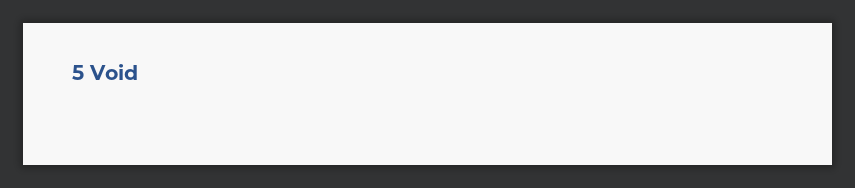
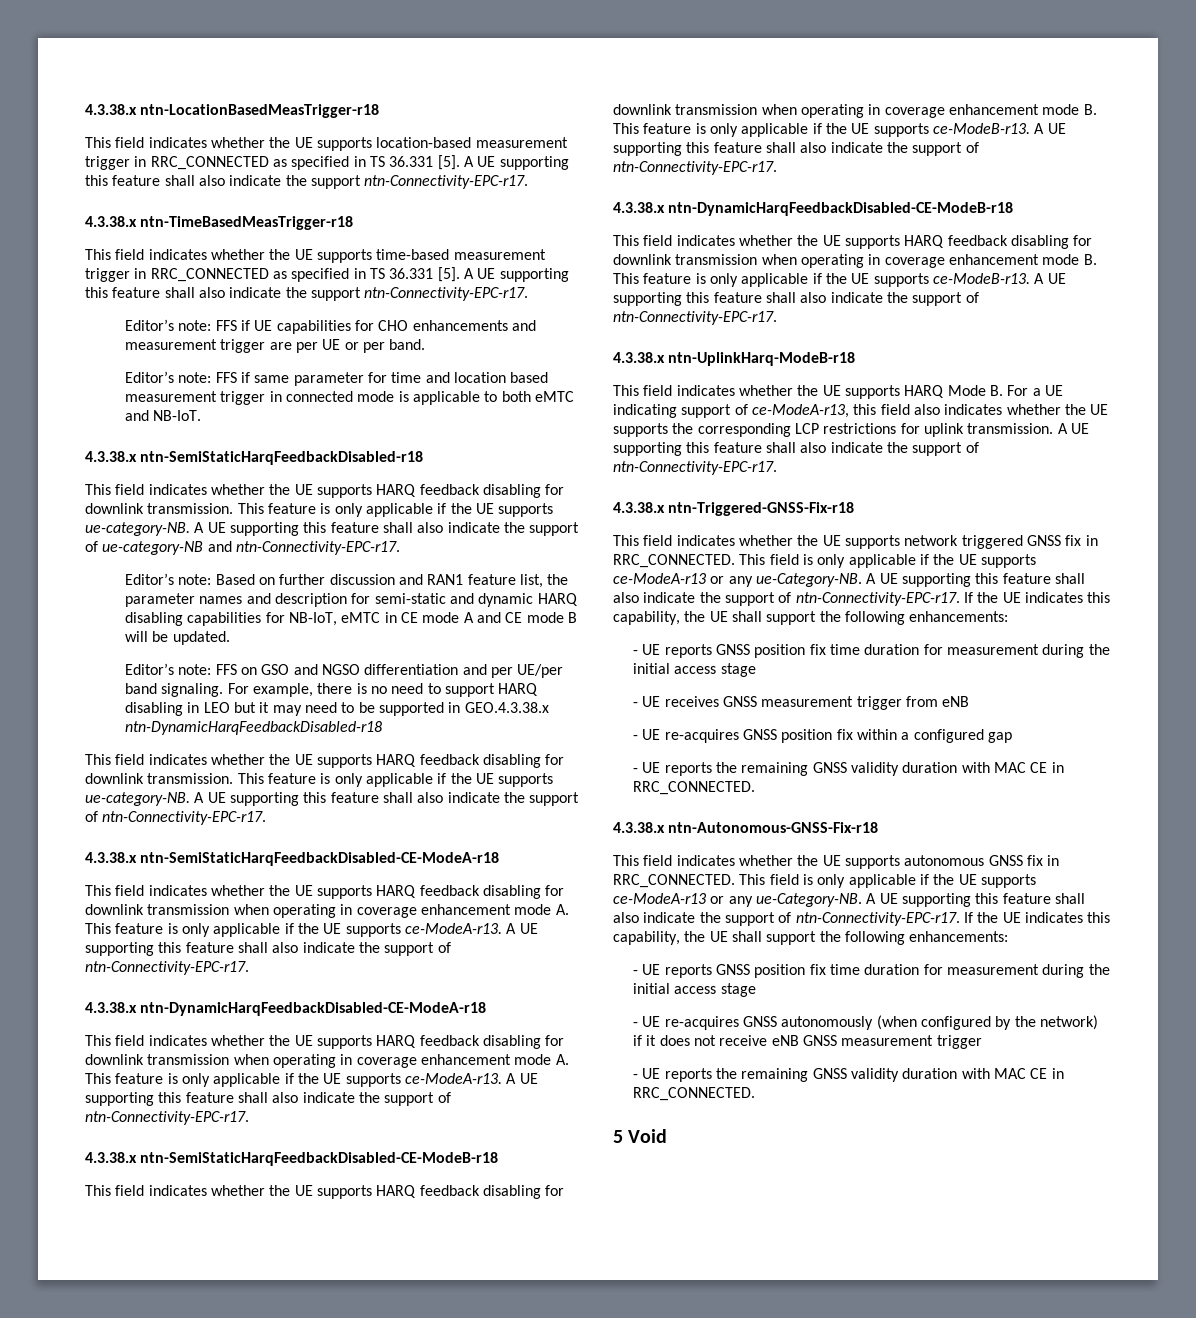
+ 4.3.38.x ntn-LocationBasedMeasTrigger-r18
+ This field indicates whether the UE supports location-based measurement trigger in RRC_CONNECTED as specified in TS 36.331 [5]. A UE supporting this feature shall also indicate the support ntn-Connectivity-EPC-r17.
+ 4.3.38.x ntn-TimeBasedMeasTrigger-r18
+ This field indicates whether the UE supports time-based measurement trigger in RRC_CONNECTED as specified in TS 36.331 [5]. A UE supporting this feature shall also indicate the support ntn-Connectivity-EPC-r17.
+ Editor’s note: FFS if UE capabilities for CHO enhancements and measurement trigger are per UE or per band.
+ Editor’s note: FFS if same parameter for time and location based measurement trigger in connected mode is applicable to both eMTC and NB-IoT.
+ 4.3.38.x ntn-SemiStaticHarqFeedbackDisabled-r18
+ This field indicates whether the UE supports HARQ feedback disabling for downlink transmission. This feature is only applicable if the UE supports ue-category-NB. A UE supporting this feature shall also indicate the support of ue-category-NB and ntn-Connectivity-EPC-r17.
+ Editor’s note: Based on further discussion and RAN1 feature list, the parameter names and description for semi-static and dynamic HARQ disabling capabilities for NB-IoT, eMTC in CE mode A and CE mode B will be updated.
+ Editor’s note: FFS on GSO and NGSO differentiation and per UE/per band signaling. For example, there is no need to support HARQ disabling in LEO but it may need to be supported in GEO.4.3.38.x ntn-DynamicHarqFeedbackDisabled-r18
+ This field indicates whether the UE supports HARQ feedback disabling for downlink transmission. This feature is only applicable if the UE supports ue-category-NB. A UE supporting this feature shall also indicate the support of ntn-Connectivity-EPC-r17.
+ 4.3.38.x ntn-SemiStaticHarqFeedbackDisabled-CE-ModeA-r18
+ This field indicates whether the UE supports HARQ feedback disabling for downlink transmission when operating in coverage enhancement mode A. This feature is only applicable if the UE supports ce-ModeA-r13. A UE supporting this feature shall also indicate the support of ntn-Connectivity-EPC-r17.
+ 4.3.38.x ntn-DynamicHarqFeedbackDisabled-CE-ModeA-r18
+ This field indicates whether the UE supports HARQ feedback disabling for downlink transmission when operating in coverage enhancement mode A. This feature is only applicable if the UE supports ce-ModeA-r13. A UE supporting this feature shall also indicate the support of ntn-Connectivity-EPC-r17.
+ 4.3.38.x ntn-SemiStaticHarqFeedbackDisabled-CE-ModeB-r18
+ This field indicates whether the UE supports HARQ feedback disabling for downlink transmission when operating in coverage enhancement mode B. This feature is only applicable if the UE supports ce-ModeB-r13. A UE supporting this feature shall also indicate the support of ntn-Connectivity-EPC-r17.
+ 4.3.38.x ntn-DynamicHarqFeedbackDisabled-CE-ModeB-r18
+ This field indicates whether the UE supports HARQ feedback disabling for downlink transmission when operating in coverage enhancement mode B. This feature is only applicable if the UE supports ce-ModeB-r13. A UE supporting this feature shall also indicate the support of ntn-Connectivity-EPC-r17.
+ 4.3.38.x ntn-UplinkHarq-ModeB-r18
+ This field indicates whether the UE supports HARQ Mode B. For a UE indicating support of ce-ModeA-r13, this field also indicates whether the UE supports the corresponding LCP restrictions for uplink transmission. A UE supporting this feature shall also indicate the support of ntn-Connectivity-EPC-r17.
+ 4.3.38.x ntn-Triggered-GNSS-Fix-r18
+ This field indicates whether the UE supports network triggered GNSS fix in RRC_CONNECTED. This field is only applicable if the UE supports ce-ModeA-r13 or any ue-Category-NB. A UE supporting this feature shall also indicate the support of ntn-Connectivity-EPC-r17. If the UE indicates this capability, the UE shall support the following enhancements:
+ - UE reports GNSS position fix time duration for measurement during the initial access stage
+ - UE receives GNSS measurement trigger from eNB
+ - UE re-acquires GNSS position fix within a configured gap
+ - UE reports the remaining GNSS validity duration with MAC CE in RRC_CONNECTED.
+ 4.3.38.x ntn-Autonomous-GNSS-Fix-r18
+ This field indicates whether the UE supports autonomous GNSS fix in RRC_CONNECTED. This field is only applicable if the UE supports ce-ModeA-r13 or any ue-Category-NB. A UE supporting this feature shall also indicate the support of ntn-Connectivity-EPC-r17. If the UE indicates this capability, the UE shall support the following enhancements:
+ - UE reports GNSS position fix time duration for measurement during the initial access stage
+ - UE re-acquires GNSS autonomously (when configured by the network) if it does not receive eNB GNSS measurement trigger
+ - UE reports the remaining GNSS validity duration with MAC CE in RRC_CONNECTED.

